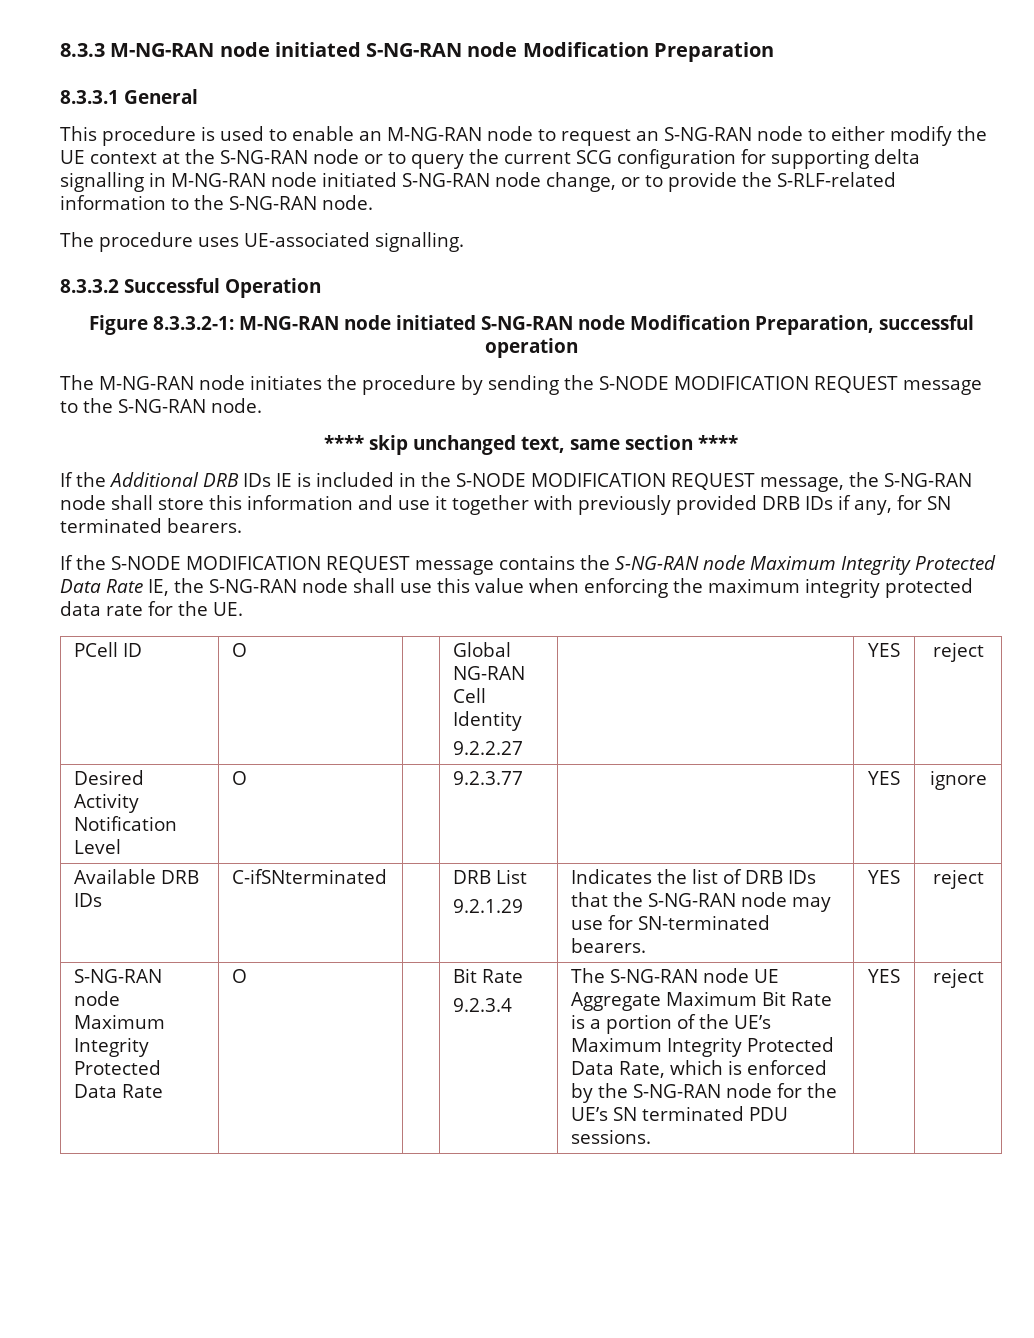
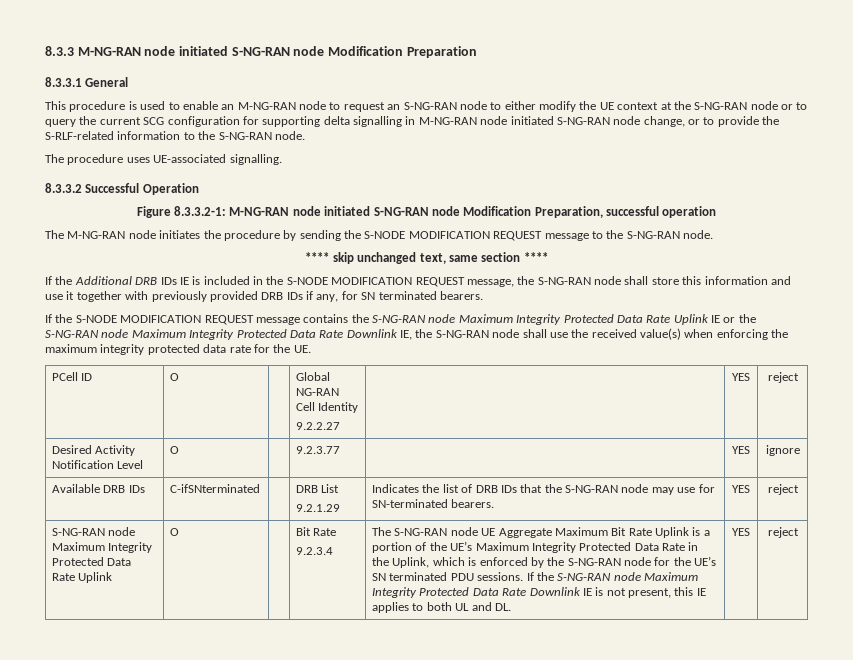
- If the S-NODE MODIFICATION REQUEST message contains the S-NG-RAN node Maximum Integrity Protected Data Rate IE, the S-NG-RAN node shall use this value when enforcing the maximum integrity protected data rate for the UE.
+ If the S-NODE MODIFICATION REQUEST message contains the S-NG-RAN node Maximum Integrity Protected Data Rate Uplink IE or the S-NG-RAN node Maximum Integrity Protected Data Rate Downlink IE, the S-NG-RAN node shall use the received value(s) when enforcing the maximum integrity protected data rate for the UE.
  Available DRB IDs | C-ifSNterminated | | DRB List
  9.2.1.29 | Indicates the list of DRB IDs that the S-NG-RAN node may use for SN-terminated bearers. | YES | reject
- S-NG-RAN node Maximum Integrity Protected Data Rate
+ S-NG-RAN node Maximum Integrity Protected Data Rate Uplink
- The S-NG-RAN node UE Aggregate Maximum Bit Rate is a portion of the UE’s Maximum Integrity Protected Data Rate, which is enforced by the S-NG-RAN node for the UE’s SN terminated PDU sessions.
+ The S-NG-RAN node UE Aggregate Maximum Bit Rate Uplink is a portion of the UE’s Maximum Integrity Protected Data Rate in the Uplink, which is enforced by the S-NG-RAN node for the UE’s SN terminated PDU sessions. If the S-NG-RAN node Maximum Integrity Protected Data Rate Downlink IE is not present, this IE applies to both UL and DL.

